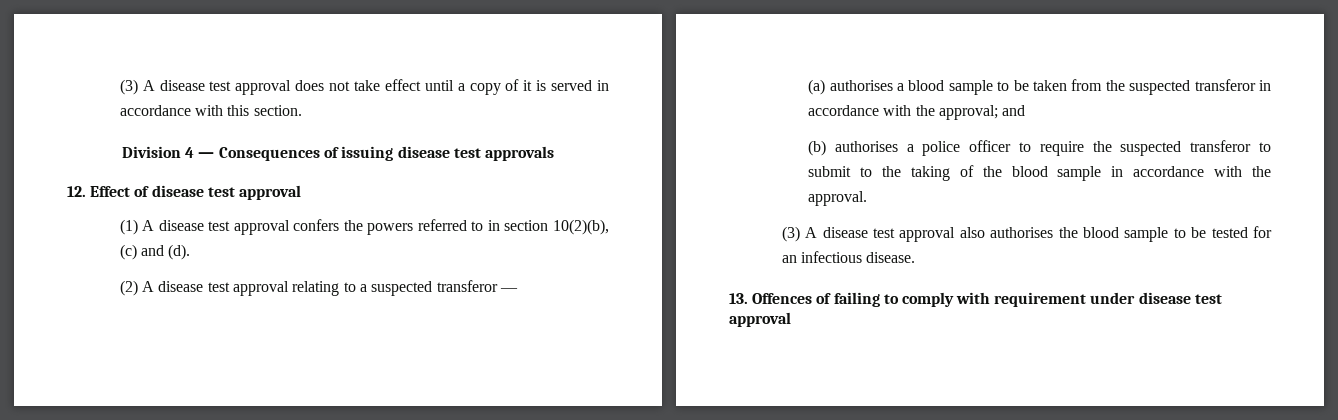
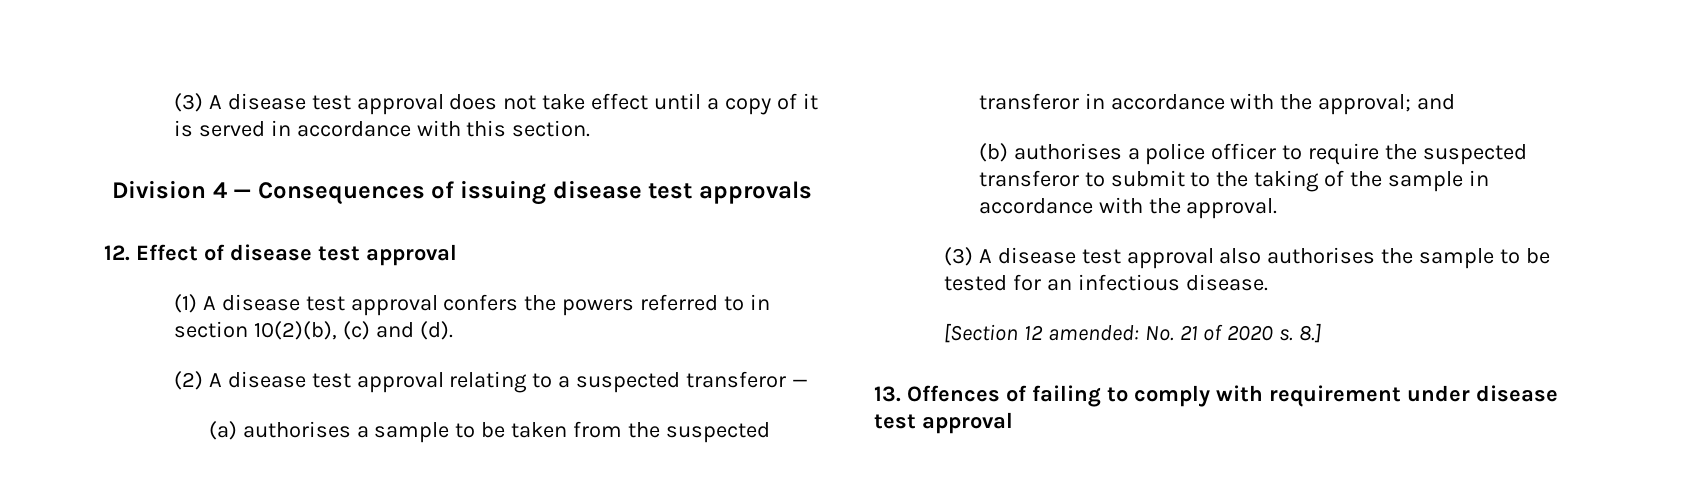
- (a) authorises a blood sample to be taken from the suspected transferor in accordance with the approval; and
+ (a) authorises a sample to be taken from the suspected transferor in accordance with the approval; and
- (b) authorises a police officer to require the suspected transferor to submit to the taking of the blood sample in accordance with the approval.
+ (b) authorises a police officer to require the suspected transferor to submit to the taking of the sample in accordance with the approval.
- (3) A disease test approval also authorises the blood sample to be tested for an infectious disease.
+ (3) A disease test approval also authorises the sample to be tested for an infectious disease.
+ [Section 12 amended: No. 21 of 2020 s. 8.]

